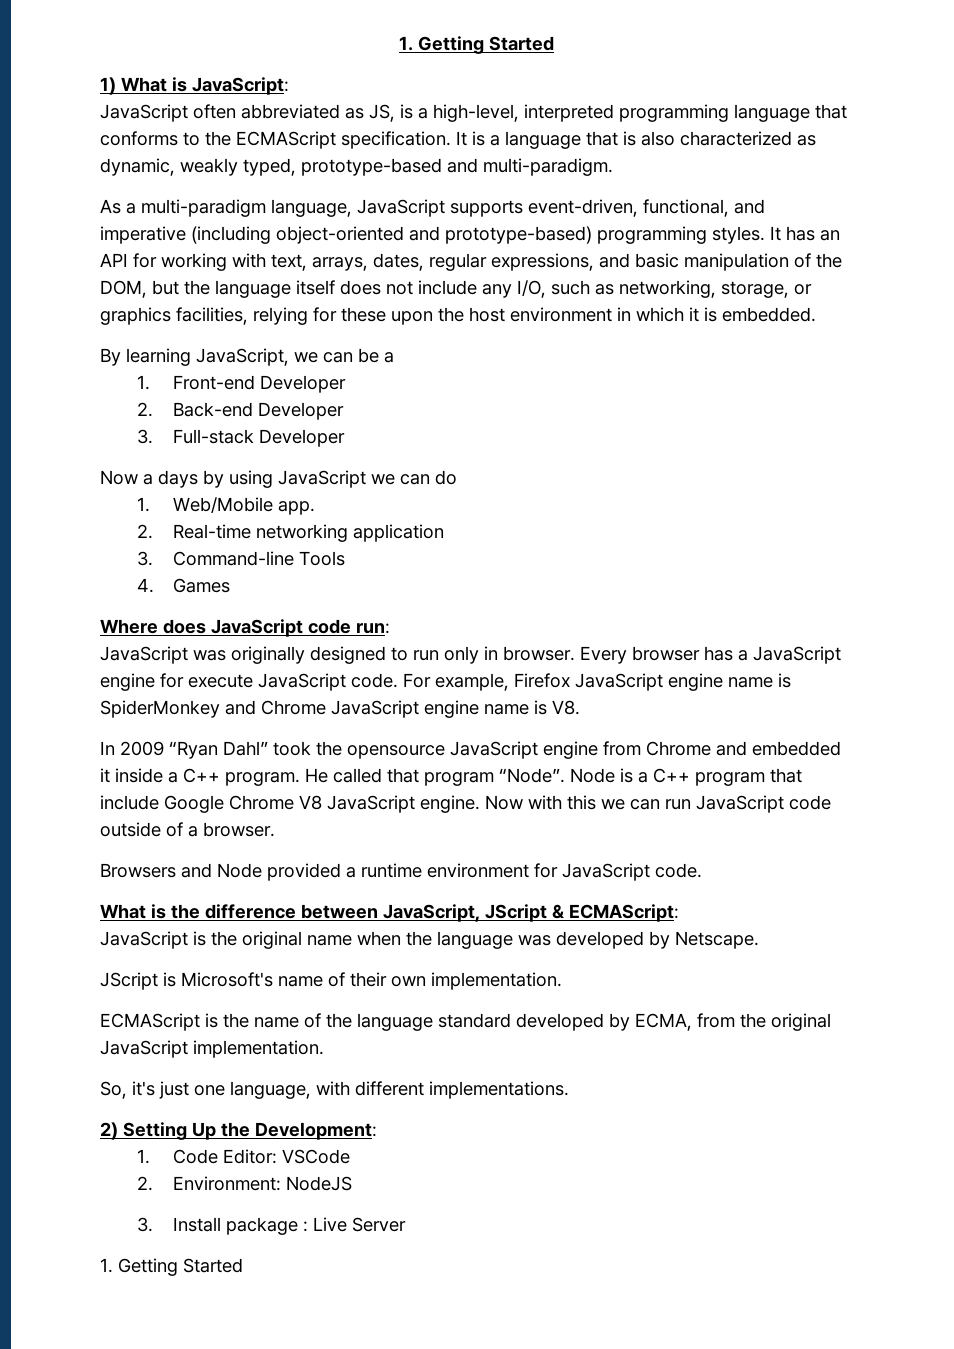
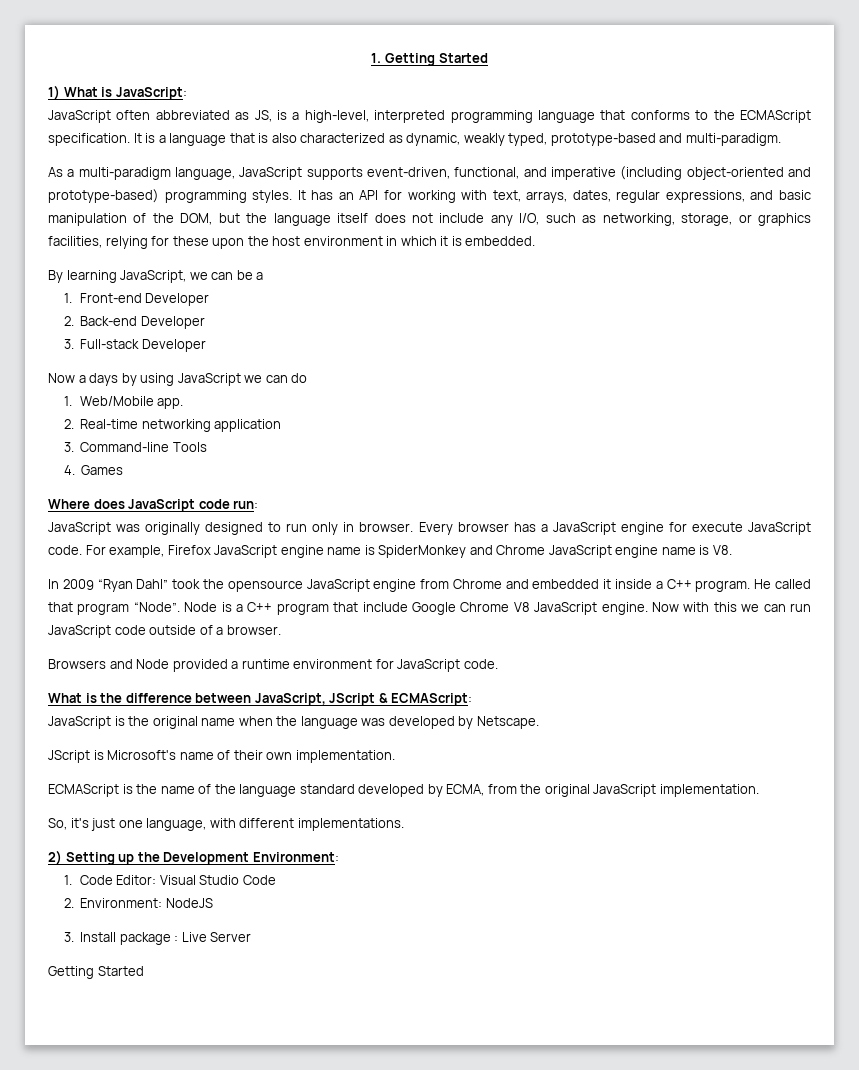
- 2) Setting Up the Development:
+ 2) Setting up the Development Environment:
- 1. Code Editor: VSCode
+ 1. Code Editor: Visual Studio Code
  3. Install package : Live Server
- 1. Getting Started
+ Getting Started

